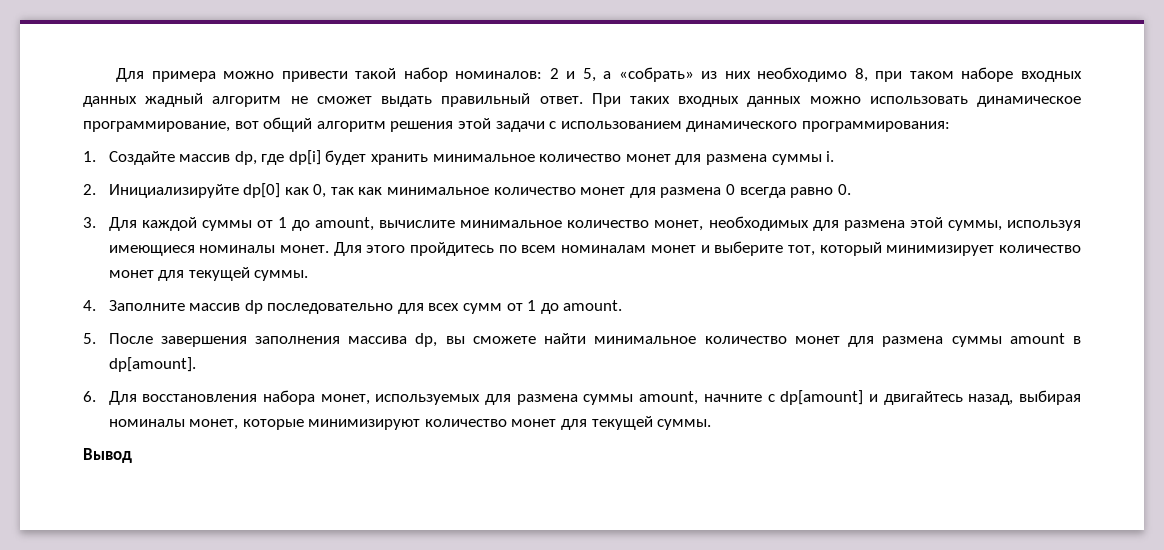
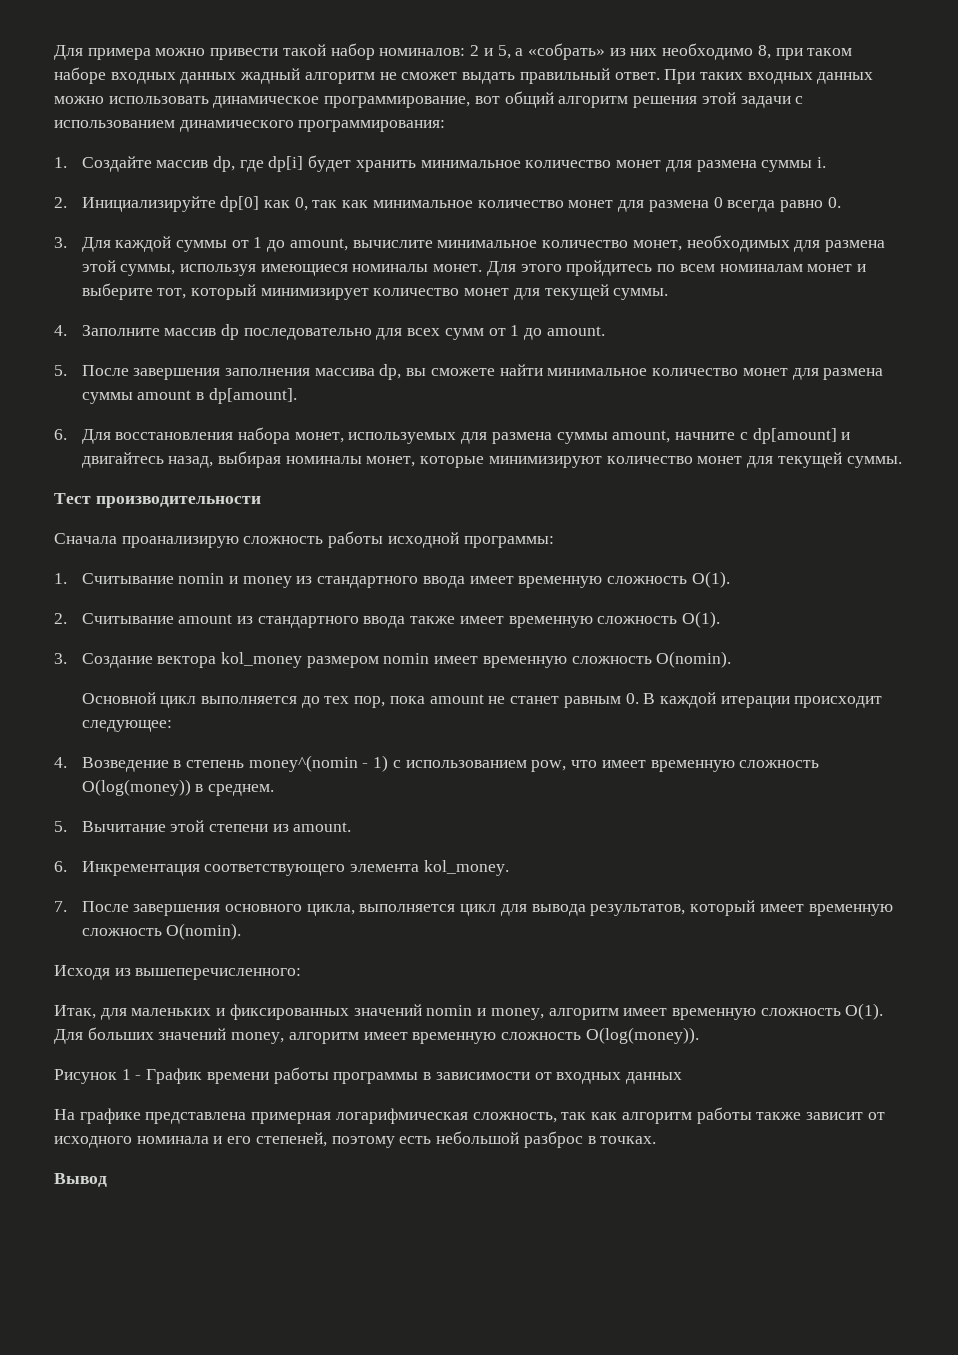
+ Тест производительности
+ Сначала проанализирую сложность работы исходной программы:
+ 1. Считывание nomin и money из стандартного ввода имеет временную сложность O(1).
+ 2. Считывание amount из стандартного ввода также имеет временную сложность O(1).
+ 3. Создание вектора kol_money размером nomin имеет временную сложность O(nomin).
+ Основной цикл выполняется до тех пор, пока amount не станет равным 0. В каждой итерации происходит следующее:
+ 4. Возведение в степень money^(nomin - 1) с использованием pow, что имеет временную сложность O(log(money)) в среднем.
+ 5. Вычитание этой степени из amount.
+ 6. Инкрементация соответствующего элемента kol_money.
+ 7. После завершения основного цикла, выполняется цикл для вывода результатов, который имеет временную сложность O(nomin).
+ Исходя из вышеперечисленного:
+ Итак, для маленьких и фиксированных значений nomin и money, алгоритм имеет временную сложность O(1). Для больших значений money, алгоритм имеет временную сложность O(log(money)).
+ Рисунок 1 - График времени работы программы в зависимости от входных данных
+ На графике представлена примерная логарифмическая сложность, так как алгоритм работы также зависит от исходного номинала и его степеней, поэтому есть небольшой разброс в точках.

